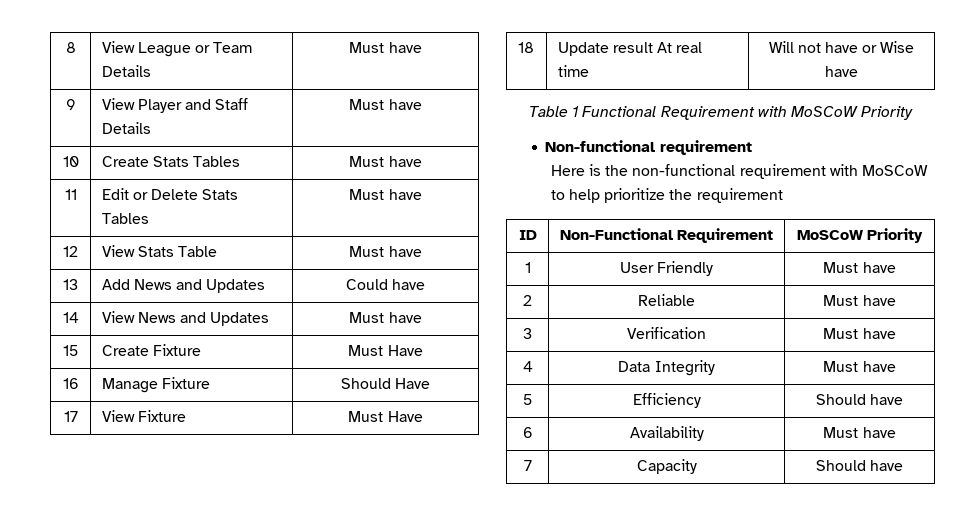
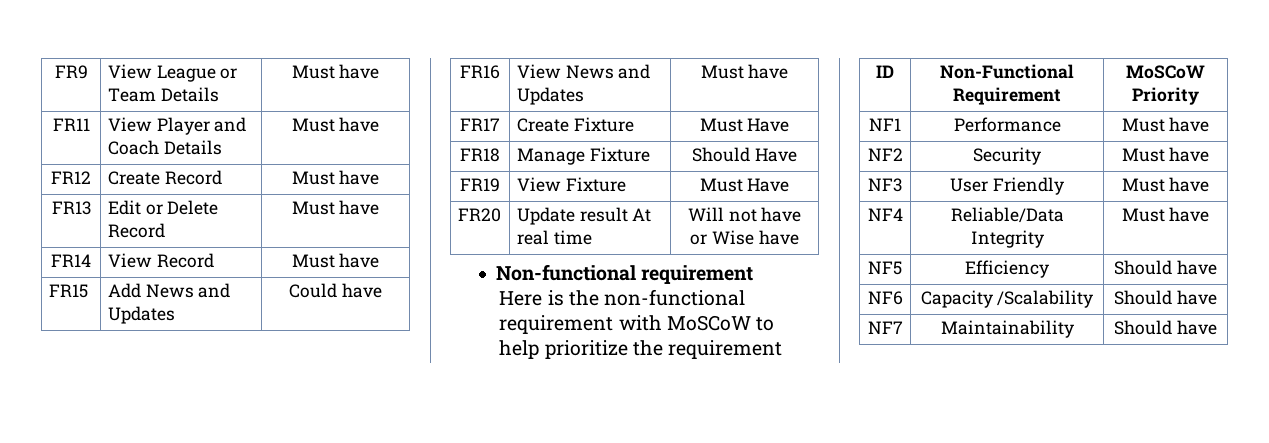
- 8 | View League or Team Details | Must have
+ FR9 | View League or Team Details | Must have
- 9 | View Player and Staff Details | Must have
- 10 | Create Stats Tables | Must have
- 11 | Edit or Delete Stats Tables | Must have
- 12 | View Stats Table | Must have
- 13 | Add News and Updates | Could have
+ FR11 | View Player and Coach Details | Must have
+ FR12 | Create Record | Must have
+ FR13 | Edit or Delete Record | Must have
+ FR14 | View Record | Must have
+ FR15 | Add News and Updates | Could have
- 14 | View News and Updates | Must have
+ FR16 | View News and Updates | Must have
- 15 | Create Fixture | Must Have
+ FR17 | Create Fixture | Must Have
- 16 | Manage Fixture | Should Have
+ FR18 | Manage Fixture | Should Have
- 17 | View Fixture | Must Have
+ FR19 | View Fixture | Must Have
- 18 | Update result At real time | Will not have or Wise have
+ FR20 | Update result At real time | Will not have or Wise have
- Table 1 Functional Requirement with MoSCoW Priority
- 1 | User Friendly | Must have
- 2 | Reliable | Must have
- 3 | Verification | Must have
- 4 | Data Integrity | Must have
+ NF1 | Performance | Must have
+ NF2 | Security | Must have
+ NF3 | User Friendly | Must have
+ NF4 | Reliable/Data Integrity | Must have
- 5 | Efficiency | Should have
+ NF5 | Efficiency | Should have
- 6 | Availability | Must have
- 7 | Capacity | Should have
+ NF6 | Capacity /Scalability | Should have
+ NF7 | Maintainability | Should have

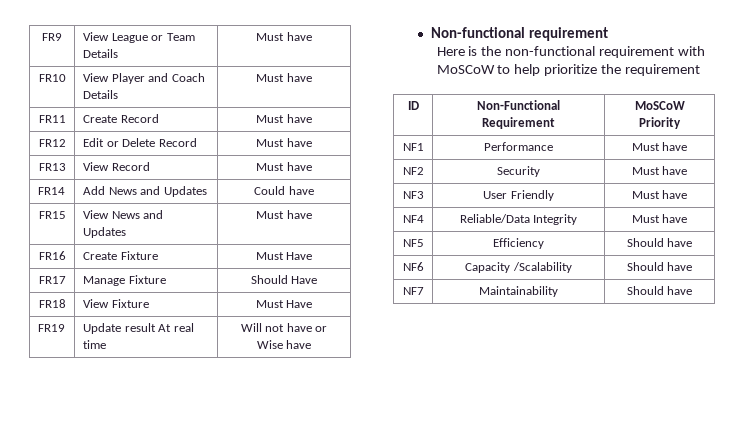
- FR11 | View Player and Coach Details | Must have
+ FR10 | View Player and Coach Details | Must have
- FR12 | Create Record | Must have
+ FR11 | Create Record | Must have
- FR13 | Edit or Delete Record | Must have
+ FR12 | Edit or Delete Record | Must have
- FR14 | View Record | Must have
+ FR13 | View Record | Must have
- FR15 | Add News and Updates | Could have
+ FR14 | Add News and Updates | Could have
- FR16 | View News and Updates | Must have
+ FR15 | View News and Updates | Must have
- FR17 | Create Fixture | Must Have
+ FR16 | Create Fixture | Must Have
- FR18 | Manage Fixture | Should Have
+ FR17 | Manage Fixture | Should Have
- FR19 | View Fixture | Must Have
+ FR18 | View Fixture | Must Have
- FR20 | Update result At real time | Will not have or Wise have
+ FR19 | Update result At real time | Will not have or Wise have

